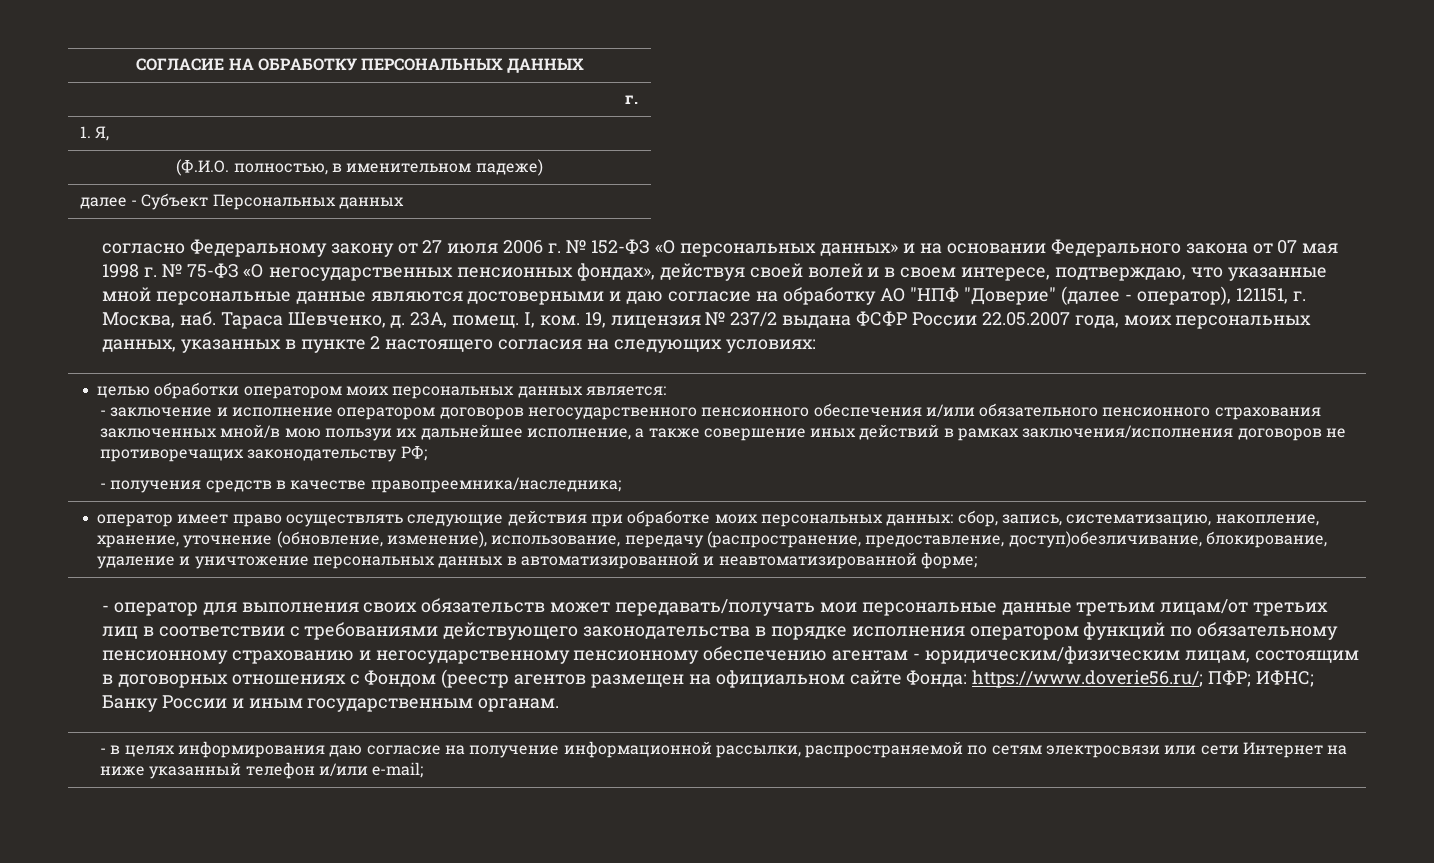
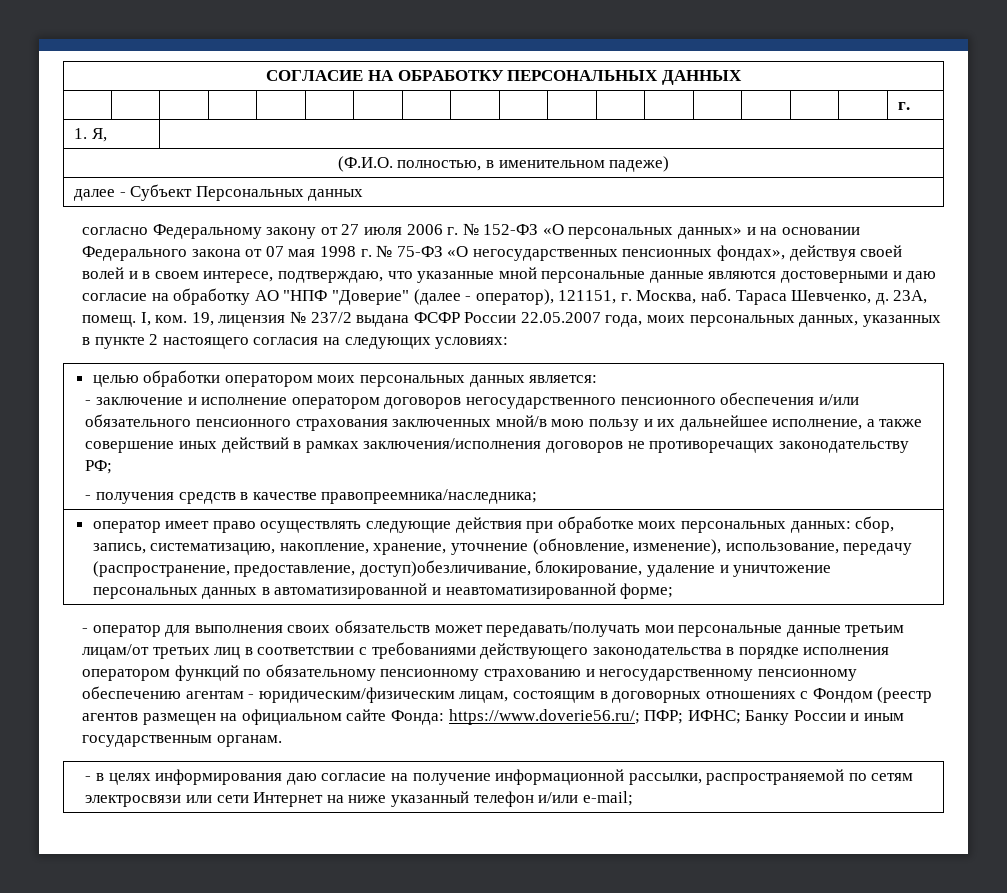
- - заключение и исполнение оператором договоров негосударственного пенсионного обеспечения и/или обязательного пенсионного страхования заключенных мной/в мою пользуи их дальнейшее исполнение, а также совершение иных действий в рамках заключения/исполнения договоров не противоречащих законодательству РФ;
+ - заключение и исполнение оператором договоров негосударственного пенсионного обеспечения и/или обязательного пенсионного страхования заключенных мной/в мою пользу и их дальнейшее исполнение, а также совершение иных действий в рамках заключения/исполнения договоров не противоречащих законодательству РФ;

